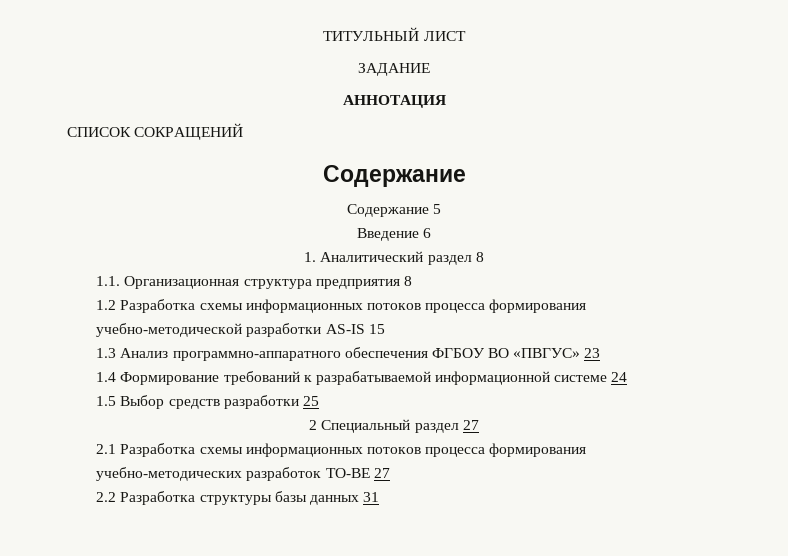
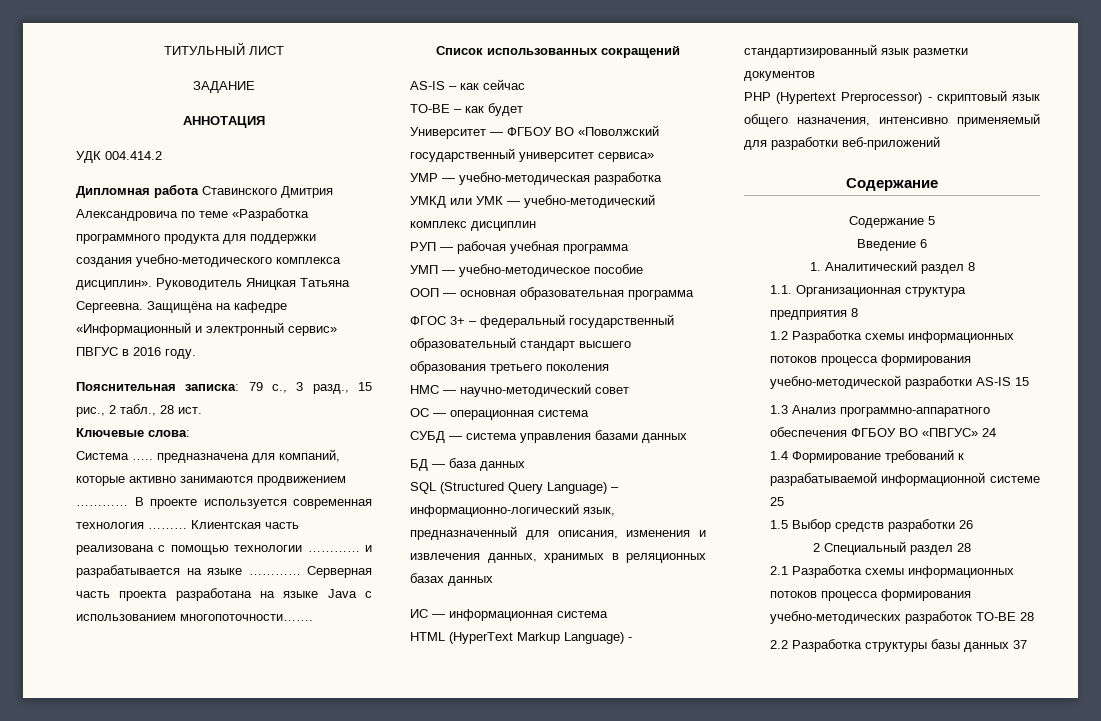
- СПИСОК СОКРАЩЕНИЙ
+ УДК 004.414.2
+ Дипломная работа Ставинского Дмитрия Александровича по теме «Разработка программного продукта для поддержки создания учебно-методического комплекса дисциплин». Руководитель Яницкая Татьяна Сергеевна. Защищёна на кафедре «Информационный и электронный сервис» ПВГУС в 2016 году.
+ Пояснительная записка: 79 с., 3 разд., 15 рис., 2 табл., 28 ист.
+ Ключевые слова:
+ Cистема ….. предназначена для компаний, которые активно занимаются продвижением ………… В проекте используется современная технология ……… Клиентская часть реализована с помощью технологии ………… и разрабатывается на языке ………… Серверная часть проекта разработана на языке Java с использованием многопоточности…….
+ Список использованных сокращений
+ AS-IS – как сейчас
+ TO-BE – как будет
+ Университет — ФГБОУ ВО «Поволжский государственный университет сервиса»
+ УМР — учебно-методическая разработка
+ УМКД или УМК — учебно-методический комплекс дисциплин
+ РУП — рабочая учебная программа
+ УМП — учебно-методическое пособие
+ ООП — основная образовательная программа
+ ФГОС 3+ – федеральный государственный образовательный стандарт высшего образования третьего поколения
+ НМС — научно-методический совет
+ ОС — операционная система
+ СУБД — система управления базами данных
+ БД — база данных
+ SQL (Structured Query Language) – информационно-логический язык, предназначенный для описания, изменения и извлечения данных, хранимых в реляционных базах данных
+ ИС — информационная система
+ HTML (HyperText Markup Language) - стандартизированный язык разметки документов
+ PHP (Hypertext Preprocessor) - скриптовый язык общего назначения, интенсивно применяемый для разработки веб-приложений
- 1.3 Анализ программно-аппаратного обеспечения ФГБОУ ВО «ПВГУС» 23
+ 1.3 Анализ программно-аппаратного обеспечения ФГБОУ ВО «ПВГУС» 24
- 1.4 Формирование требований к разрабатываемой информационной системе 24
+ 1.4 Формирование требований к разрабатываемой информационной системе 25
- 1.5 Выбор средств разработки 25
+ 1.5 Выбор средств разработки 26
- 2 Специальный раздел 27
+ 2 Специальный раздел 28
- 2.1 Разработка схемы информационных потоков процесса формирования учебно-методических разработок TO-BE 27
+ 2.1 Разработка схемы информационных потоков процесса формирования учебно-методических разработок TO-BE 28
- 2.2 Разработка структуры базы данных 31
+ 2.2 Разработка структуры базы данных 37

